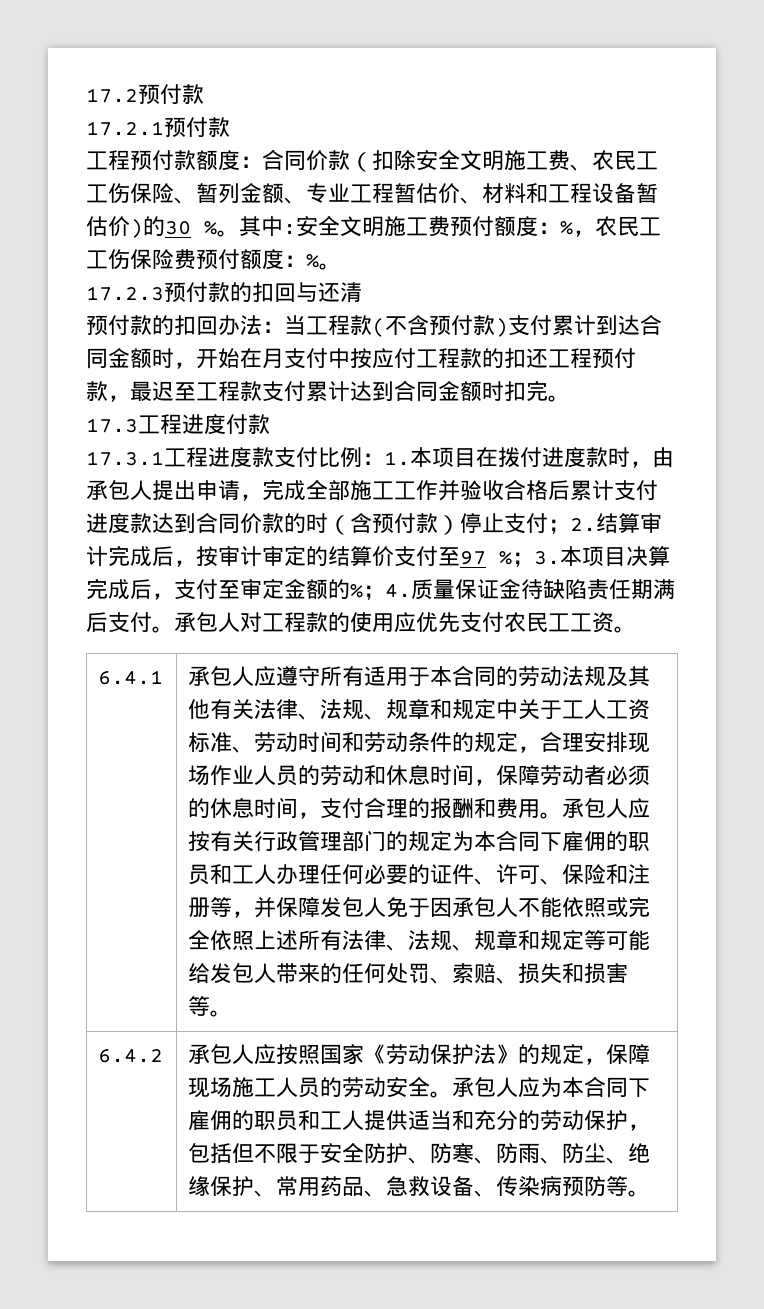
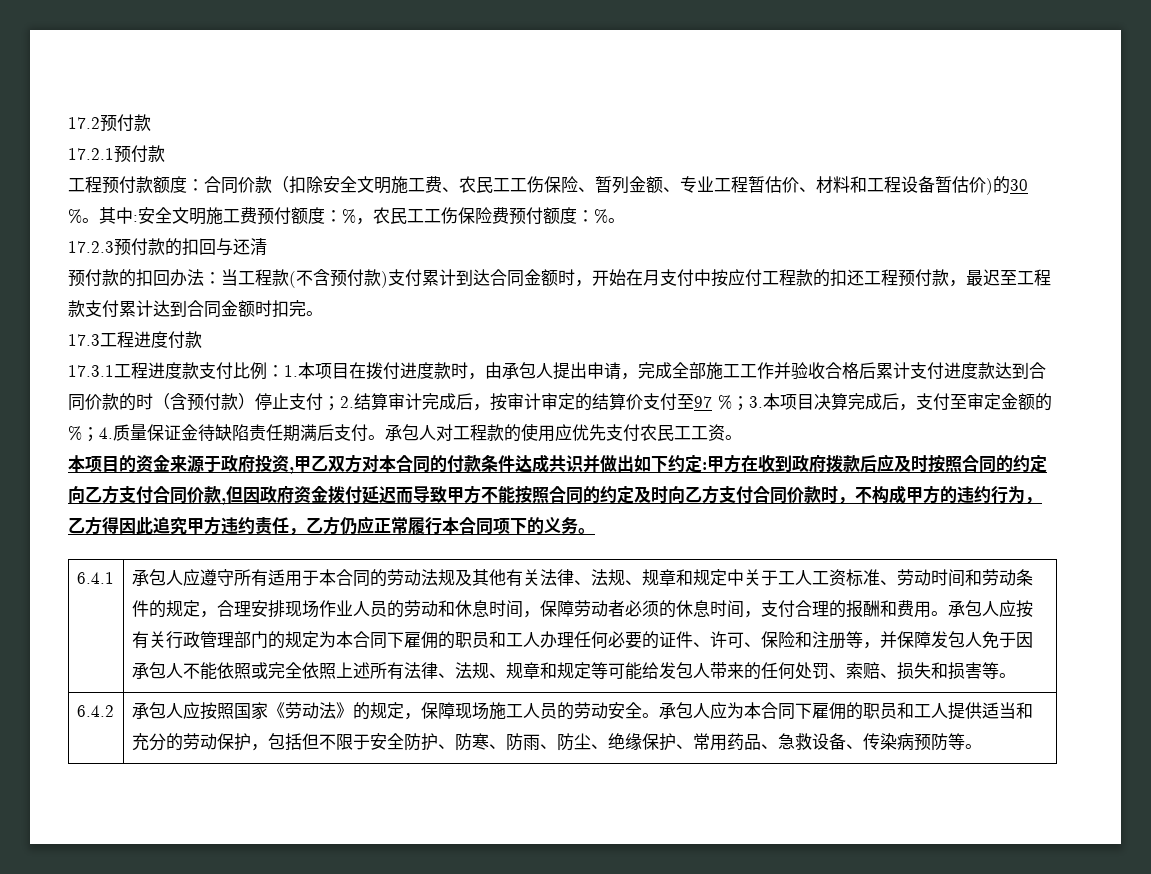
+ 本项目的资金来源于政府投资,甲乙双方对本合同的付款条件达成共识并做出如下约定:甲方在收到政府拨款后应及时按照合同的约定向乙方支付合同价款,但因政府资金拨付延迟而导致甲方不能按照合同的约定及时向乙方支付合同价款时，不构成甲方的违约行为，乙方得因此追究甲方违约责任，乙方仍应正常履行本合同项下的义务。
- 承包人应按照国家《劳动保护法》的规定，保障现场施工人员的劳动安全。
+ 承包人应按照国家《劳动法》的规定，保障现场施工人员的劳动安全。

